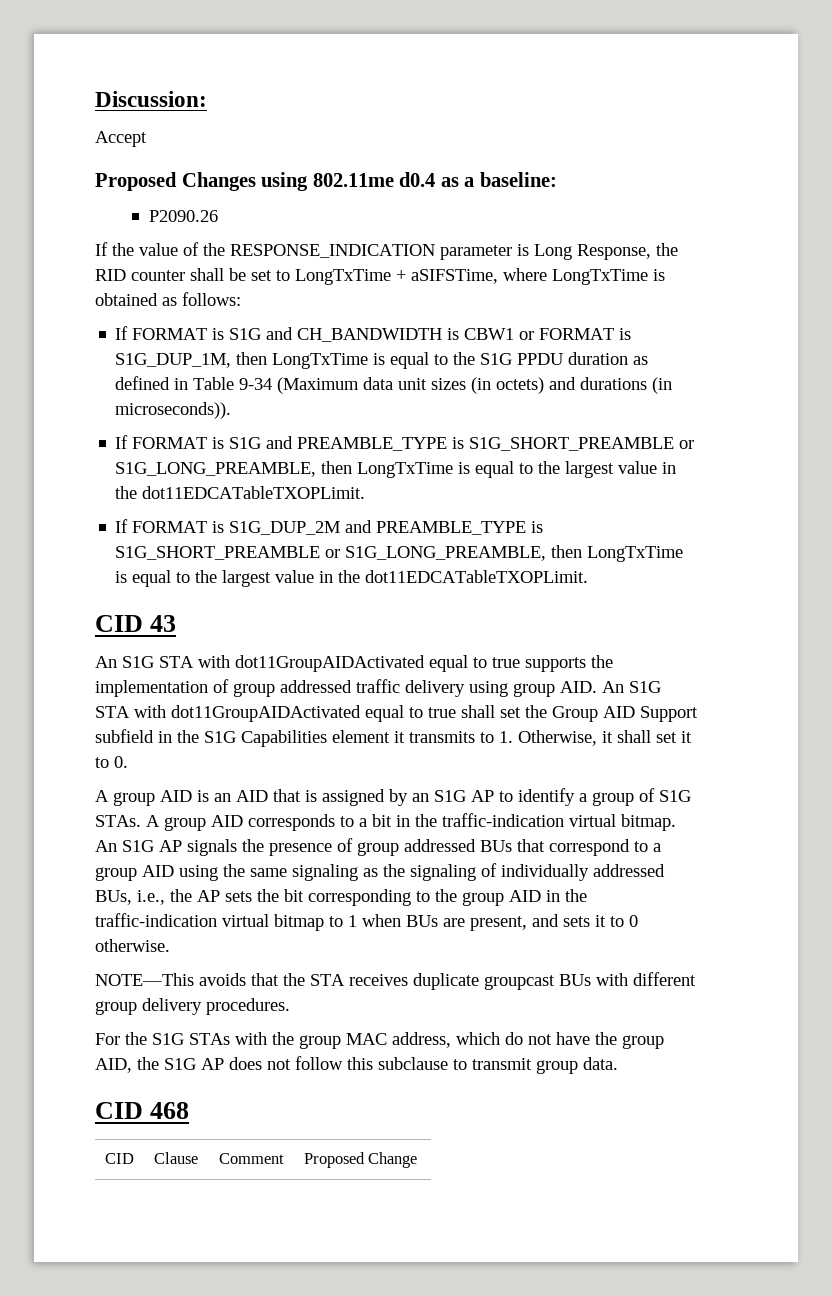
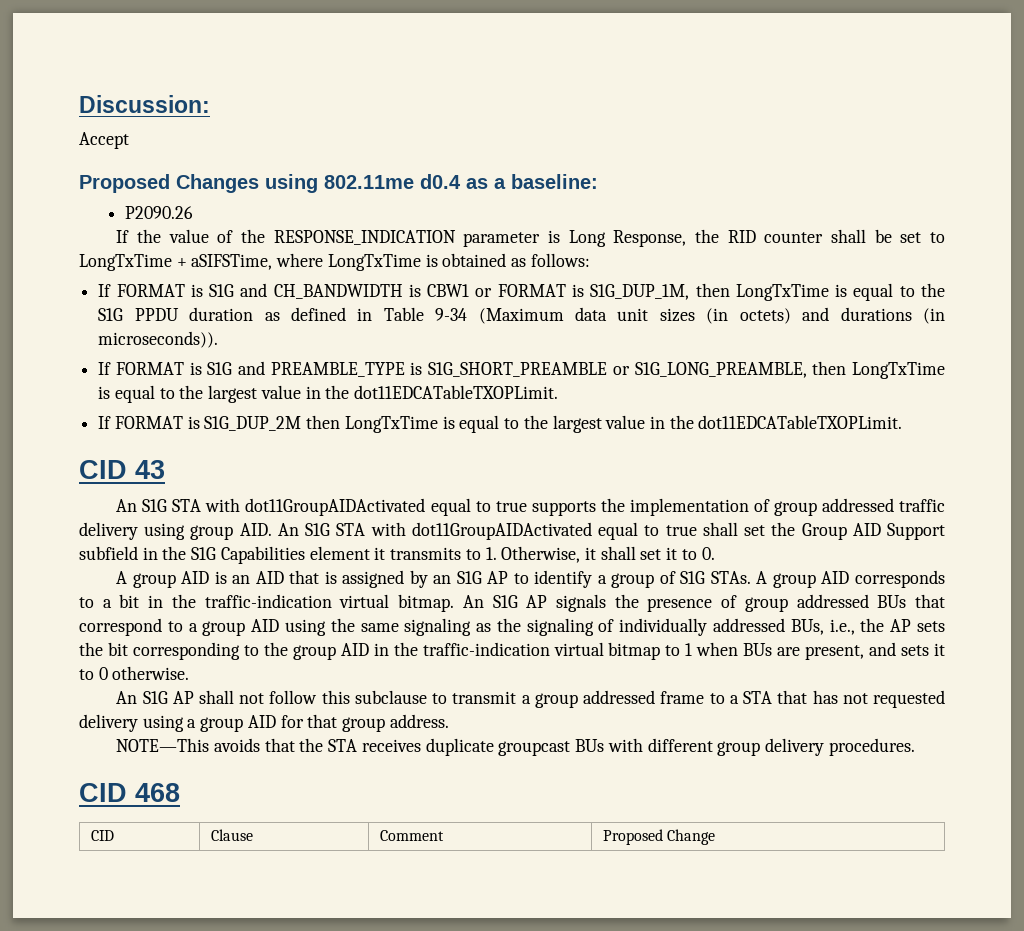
- If FORMAT is S1G_DUP_2M and PREAMBLE_TYPE is S1G_SHORT_PREAMBLE or S1G_LONG_PREAMBLE, then LongTxTime is equal to the largest value in the dot11EDCATableTXOPLimit.
+ If FORMAT is S1G_DUP_2M then LongTxTime is equal to the largest value in the dot11EDCATableTXOPLimit.
+ An S1G AP shall not follow this subclause to transmit a group addressed frame to a STA that has not requested delivery using a group AID for that group address.
- For the S1G STAs with the group MAC address, which do not have the group AID, the S1G AP does not follow this subclause to transmit group data.

